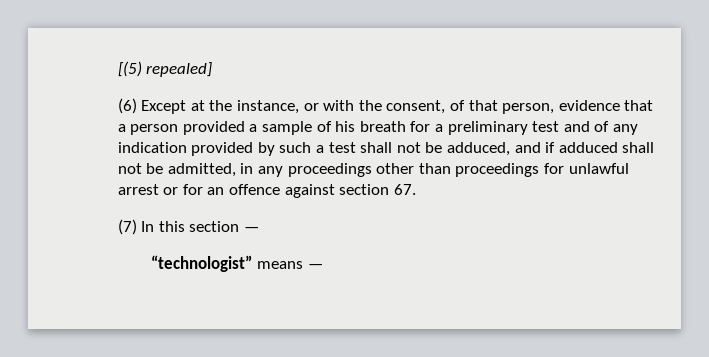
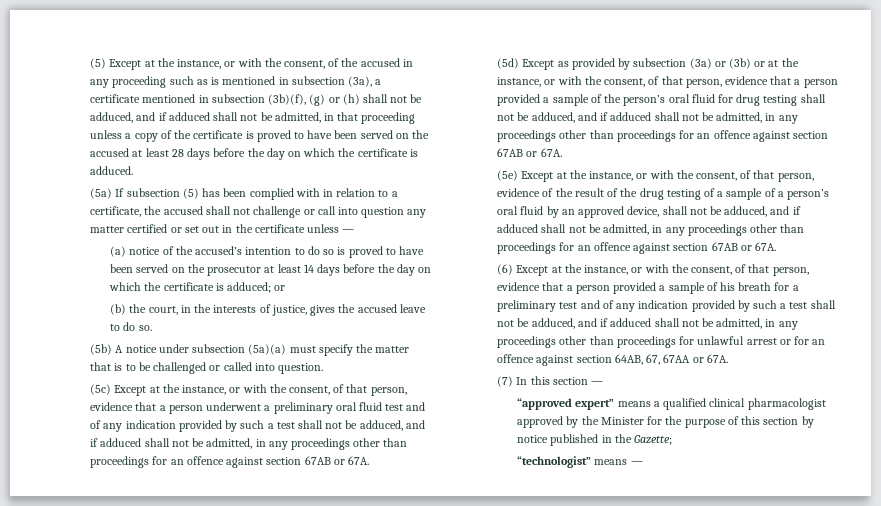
- [(5) repealed]
+ (5) Except at the instance, or with the consent, of the accused in any proceeding such as is mentioned in subsection (3a), a certificate mentioned in subsection (3b)(f), (g) or (h) shall not be adduced, and if adduced shall not be admitted, in that proceeding unless a copy of the certificate is proved to have been served on the accused at least 28 days before the day on which the certificate is adduced.
+ (5a) If subsection (5) has been complied with in relation to a certificate, the accused shall not challenge or call into question any matter certified or set out in the certificate unless —
+ (a) notice of the accused’s intention to do so is proved to have been served on the prosecutor at least 14 days before the day on which the certificate is adduced; or
+ (b) the court, in the interests of justice, gives the accused leave to do so.
+ (5b) A notice under subsection (5a)(a) must specify the matter that is to be challenged or called into question.
+ (5c) Except at the instance, or with the consent, of that person, evidence that a person underwent a preliminary oral fluid test and of any indication provided by such a test shall not be adduced, and if adduced shall not be admitted, in any proceedings other than proceedings for an offence against section 67AB or 67A.
+ (5d) Except as provided by subsection (3a) or (3b) or at the instance, or with the consent, of that person, evidence that a person provided a sample of the person’s oral fluid for drug testing shall not be adduced, and if adduced shall not be admitted, in any proceedings other than proceedings for an offence against section 67AB or 67A.
+ (5e) Except at the instance, or with the consent, of that person, evidence of the result of the drug testing of a sample of a person’s oral fluid by an approved device, shall not be adduced, and if adduced shall not be admitted, in any proceedings other than proceedings for an offence against section 67AB or 67A.
- (6) Except at the instance, or with the consent, of that person, evidence that a person provided a sample of his breath for a preliminary test and of any indication provided by such a test shall not be adduced, and if adduced shall not be admitted, in any proceedings other than proceedings for unlawful arrest or for an offence against section 67.
+ (6) Except at the instance, or with the consent, of that person, evidence that a person provided a sample of his breath for a preliminary test and of any indication provided by such a test shall not be adduced, and if adduced shall not be admitted, in any proceedings other than proceedings for unlawful arrest or for an offence against section 64AB, 67, 67AA or 67A.
+ “approved expert” means a qualified clinical pharmacologist approved by the Minister for the purpose of this section by notice published in the Gazette;

